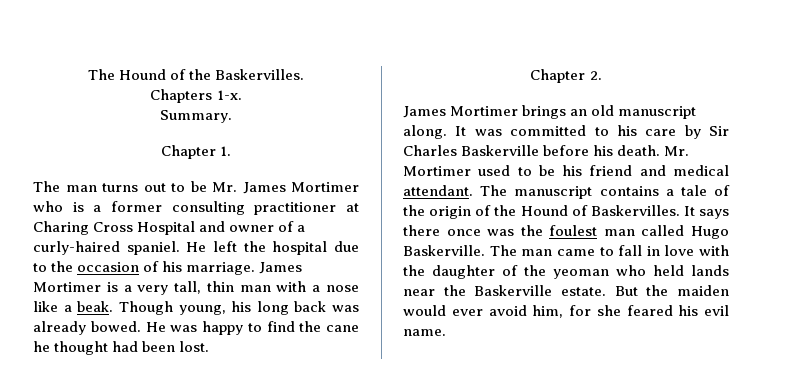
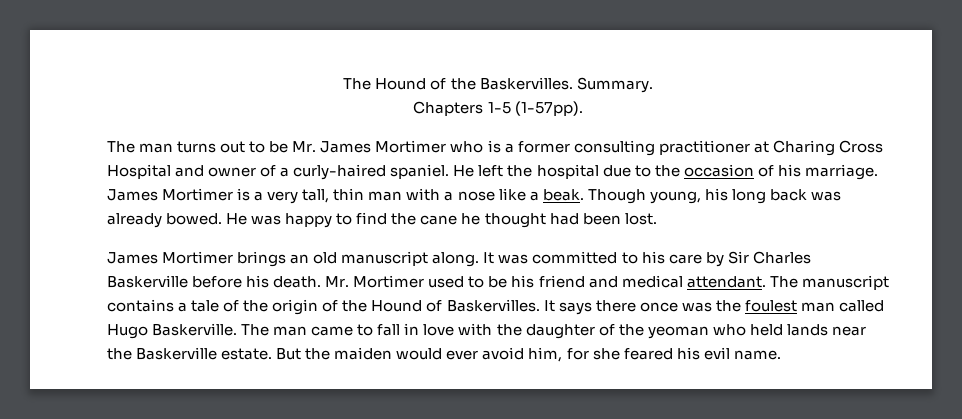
+ Summary.
- Chapters 1-x.
- Summary.
- Chapter 1.
+ Chapters 1-5 (1-57pp).
- Chapter 2.

